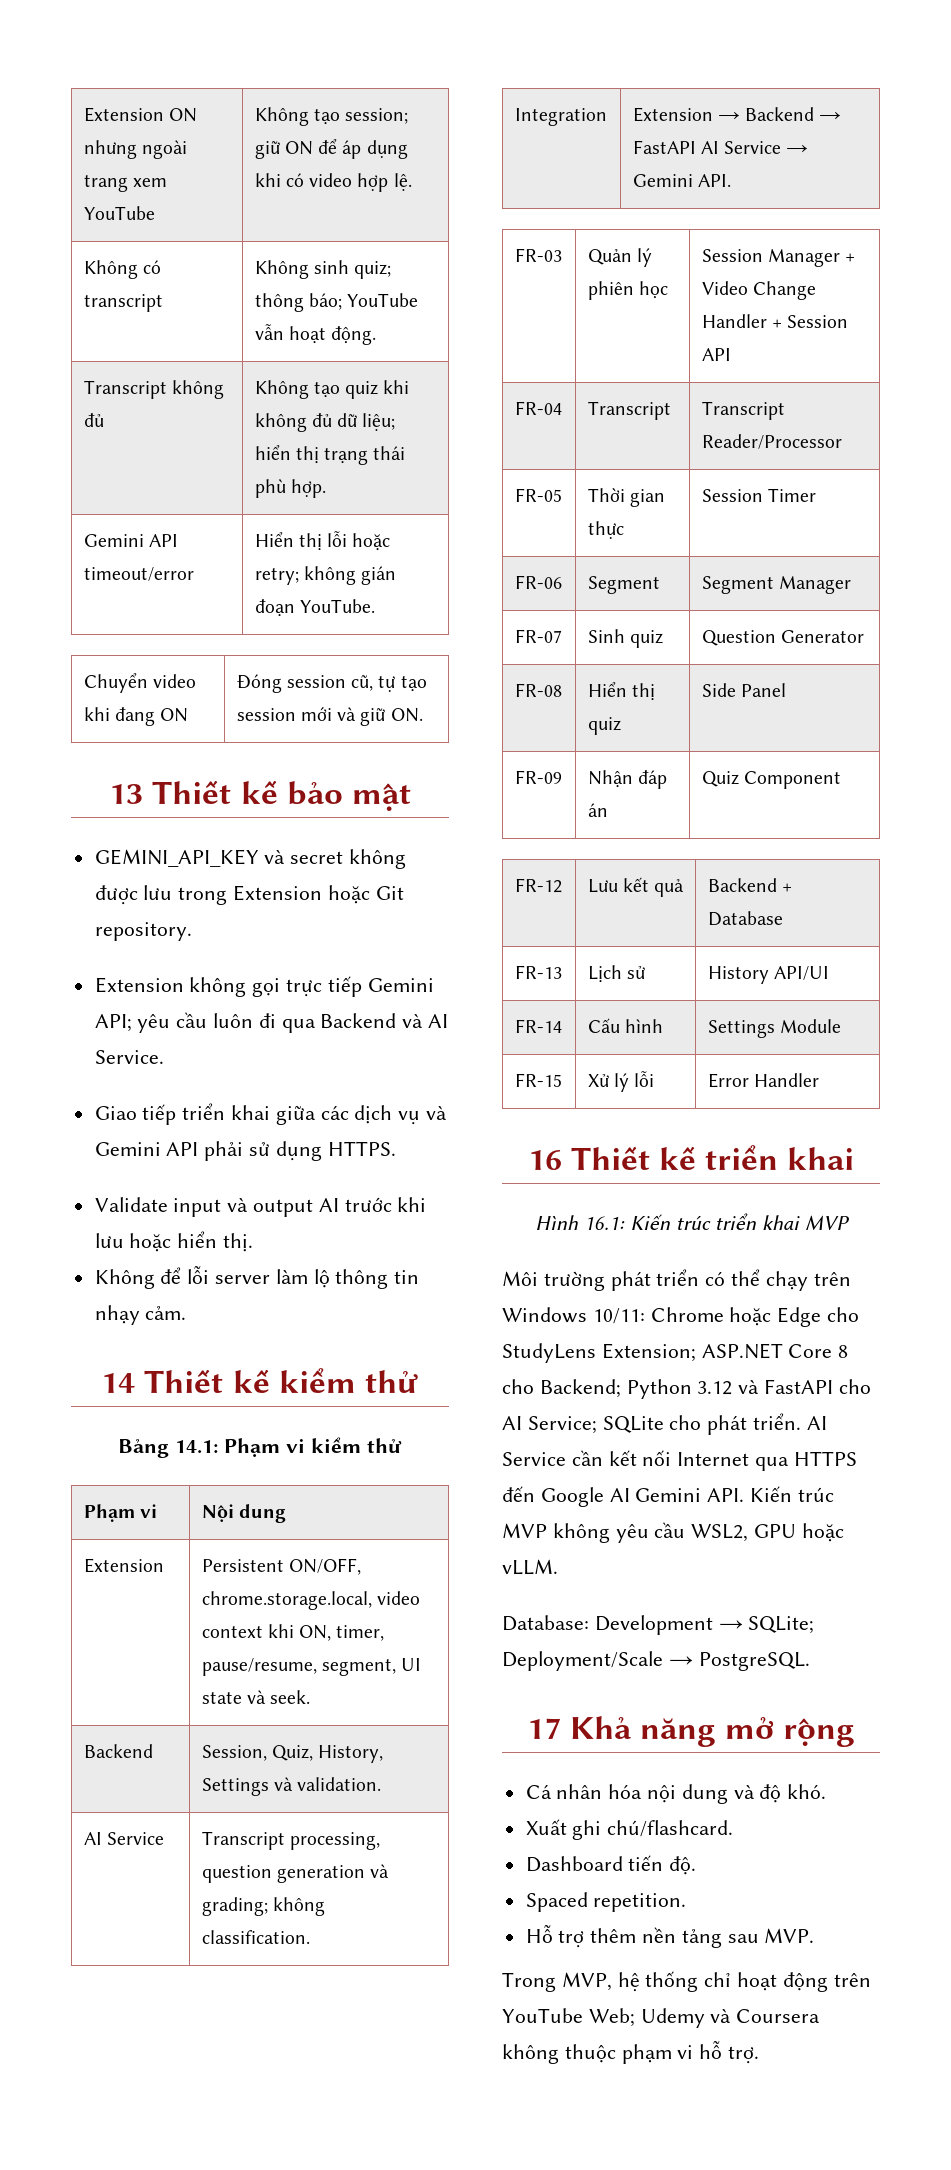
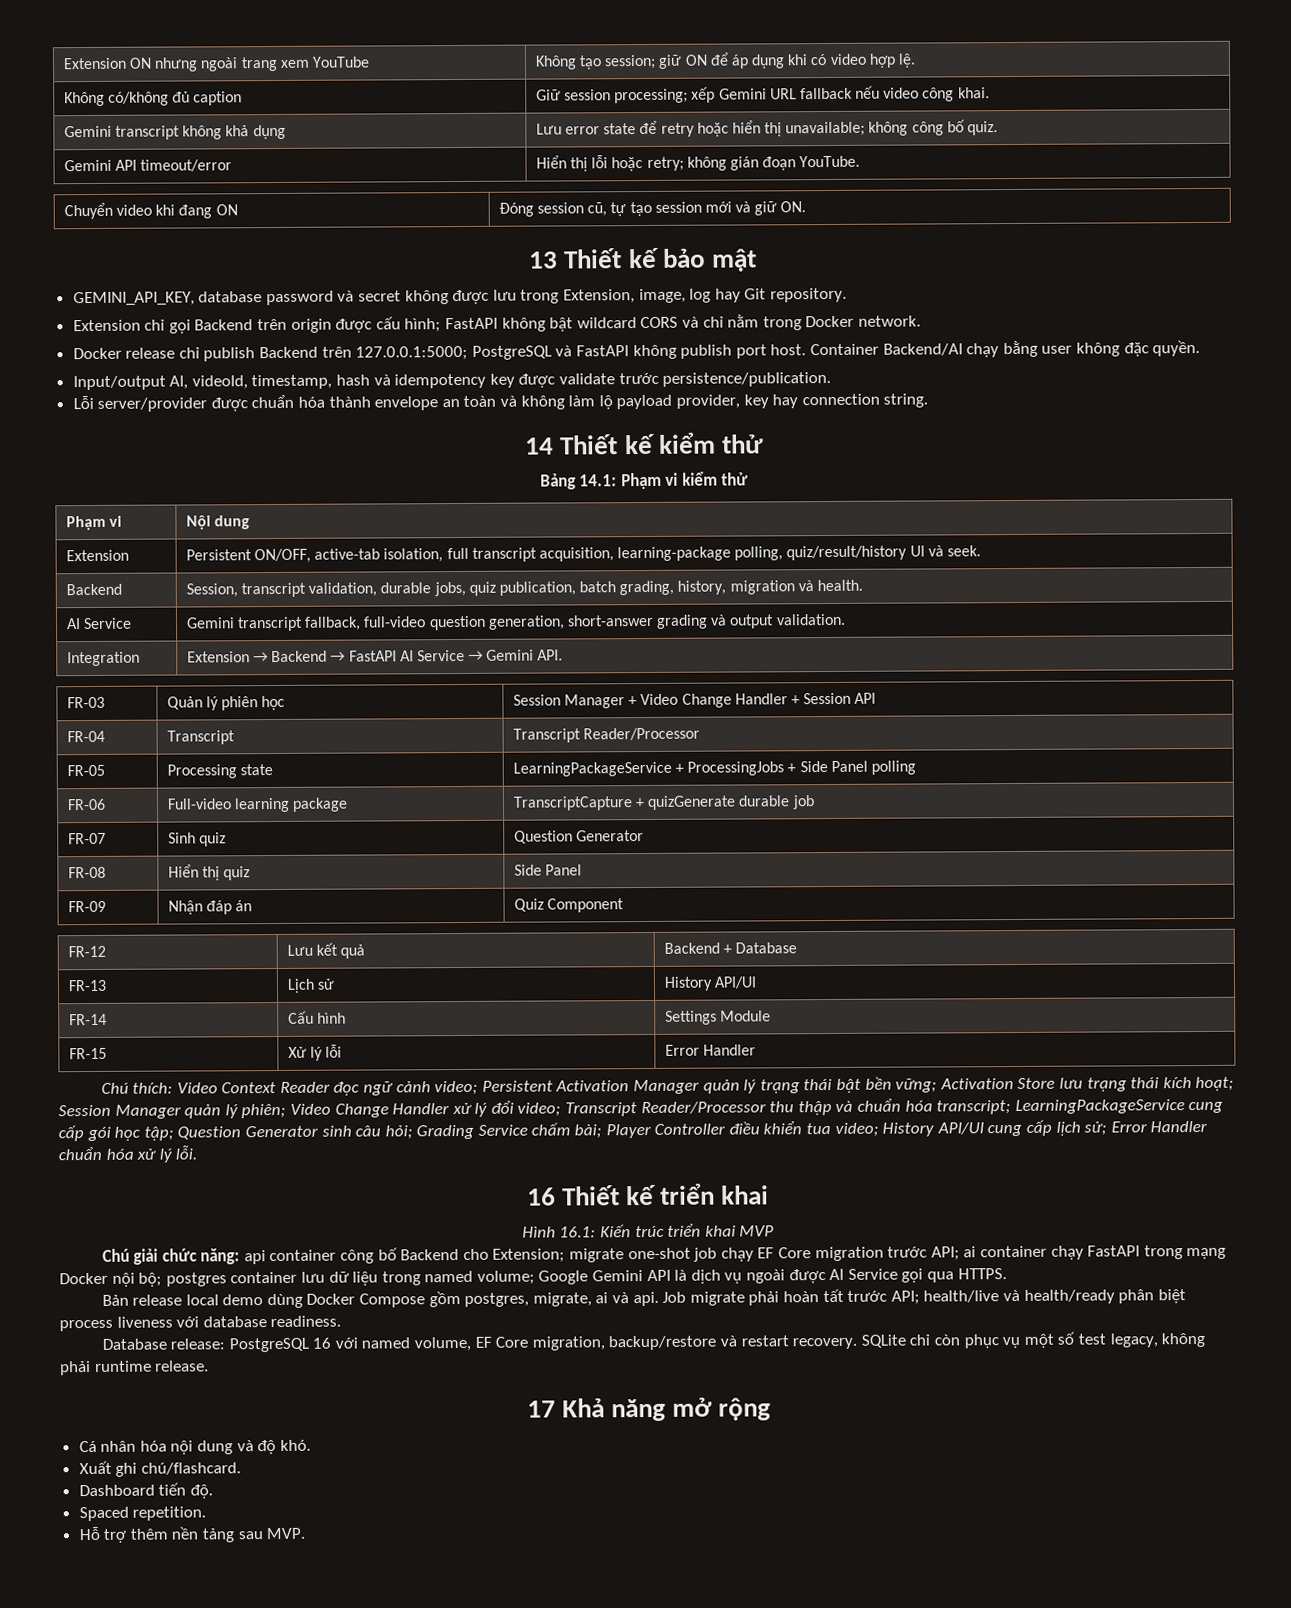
- Không có transcript | Không sinh quiz; thông báo; YouTube vẫn hoạt động.
- Transcript không đủ | Không tạo quiz khi không đủ dữ liệu; hiển thị trạng thái phù hợp.
+ Không có/không đủ caption | Giữ session processing; xếp Gemini URL fallback nếu video công khai.
+ Gemini transcript không khả dụng | Lưu error state để retry hoặc hiển thị unavailable; không công bố quiz.
- GEMINI_API_KEY và secret không được lưu trong Extension hoặc Git repository.
+ GEMINI_API_KEY, database password và secret không được lưu trong Extension, image, log hay Git repository.
- Extension không gọi trực tiếp Gemini API; yêu cầu luôn đi qua Backend và AI Service.
- Giao tiếp triển khai giữa các dịch vụ và Gemini API phải sử dụng HTTPS.
- Validate input và output AI trước khi lưu hoặc hiển thị.
- Không để lỗi server làm lộ thông tin nhạy cảm.
+ Extension chỉ gọi Backend trên origin được cấu hình; FastAPI không bật wildcard CORS và chỉ nằm trong Docker network.
+ Docker release chỉ publish Backend trên 127.0.0.1:5000; PostgreSQL và FastAPI không publish port host. Container Backend/AI chạy bằng user không đặc quyền.
+ Input/output AI, videoId, timestamp, hash và idempotency key được validate trước persistence/publication.
+ Lỗi server/provider được chuẩn hóa thành envelope an toàn và không làm lộ payload provider, key hay connection string.
- Extension | Persistent ON/OFF, chrome.storage.local, video context khi ON, timer, pause/resume, segment, UI state và seek.
- Backend | Session, Quiz, History, Settings và validation.
- AI Service | Transcript processing, question generation và grading; không classification.
+ Extension | Persistent ON/OFF, active-tab isolation, full transcript acquisition, learning-package polling, quiz/result/history UI và seek.
+ Backend | Session, transcript validation, durable jobs, quiz publication, batch grading, history, migration và health.
+ AI Service | Gemini transcript fallback, full-video question generation, short-answer grading và output validation.
- FR-05 | Thời gian thực | Session Timer
- FR-06 | Segment | Segment Manager
+ FR-05 | Processing state | LearningPackageService + ProcessingJobs + Side Panel polling
+ FR-06 | Full-video learning package | TranscriptCapture + quizGenerate durable job
+ Chú thích: Video Context Reader đọc ngữ cảnh video; Persistent Activation Manager quản lý trạng thái bật bền vững; Activation Store lưu trạng thái kích hoạt; Session Manager quản lý phiên; Video Change Handler xử lý đổi video; Transcript Reader/Processor thu thập và chuẩn hóa transcript; LearningPackageService cung cấp gói học tập; Question Generator sinh câu hỏi; Grading Service chấm bài; Player Controller điều khiển tua video; History API/UI cung cấp lịch sử; Error Handler chuẩn hóa xử lý lỗi.
- Môi trường phát triển có thể chạy trên Windows 10/11: Chrome hoặc Edge cho StudyLens Extension; ASP.NET Core 8 cho Backend; Python 3.12 và FastAPI cho AI Service; SQLite cho phát triển. AI Service cần kết nối Internet qua HTTPS đến Google AI Gemini API. Kiến trúc MVP không yêu cầu WSL2, GPU hoặc vLLM.
- Database: Development → SQLite; Deployment/Scale → PostgreSQL.
+ Chú giải chức năng: api container công bố Backend cho Extension; migrate one-shot job chạy EF Core migration trước API; ai container chạy FastAPI trong mạng Docker nội bộ; postgres container lưu dữ liệu trong named volume; Google Gemini API là dịch vụ ngoài được AI Service gọi qua HTTPS.
+ Bản release local demo dùng Docker Compose gồm postgres, migrate, ai và api. Job migrate phải hoàn tất trước API; health/live và health/ready phân biệt process liveness với database readiness.
+ Database release: PostgreSQL 16 với named volume, EF Core migration, backup/restore và restart recovery. SQLite chỉ còn phục vụ một số test legacy, không phải runtime release.
- Trong MVP, hệ thống chỉ hoạt động trên YouTube Web; Udemy và Coursera không thuộc phạm vi hỗ trợ.

